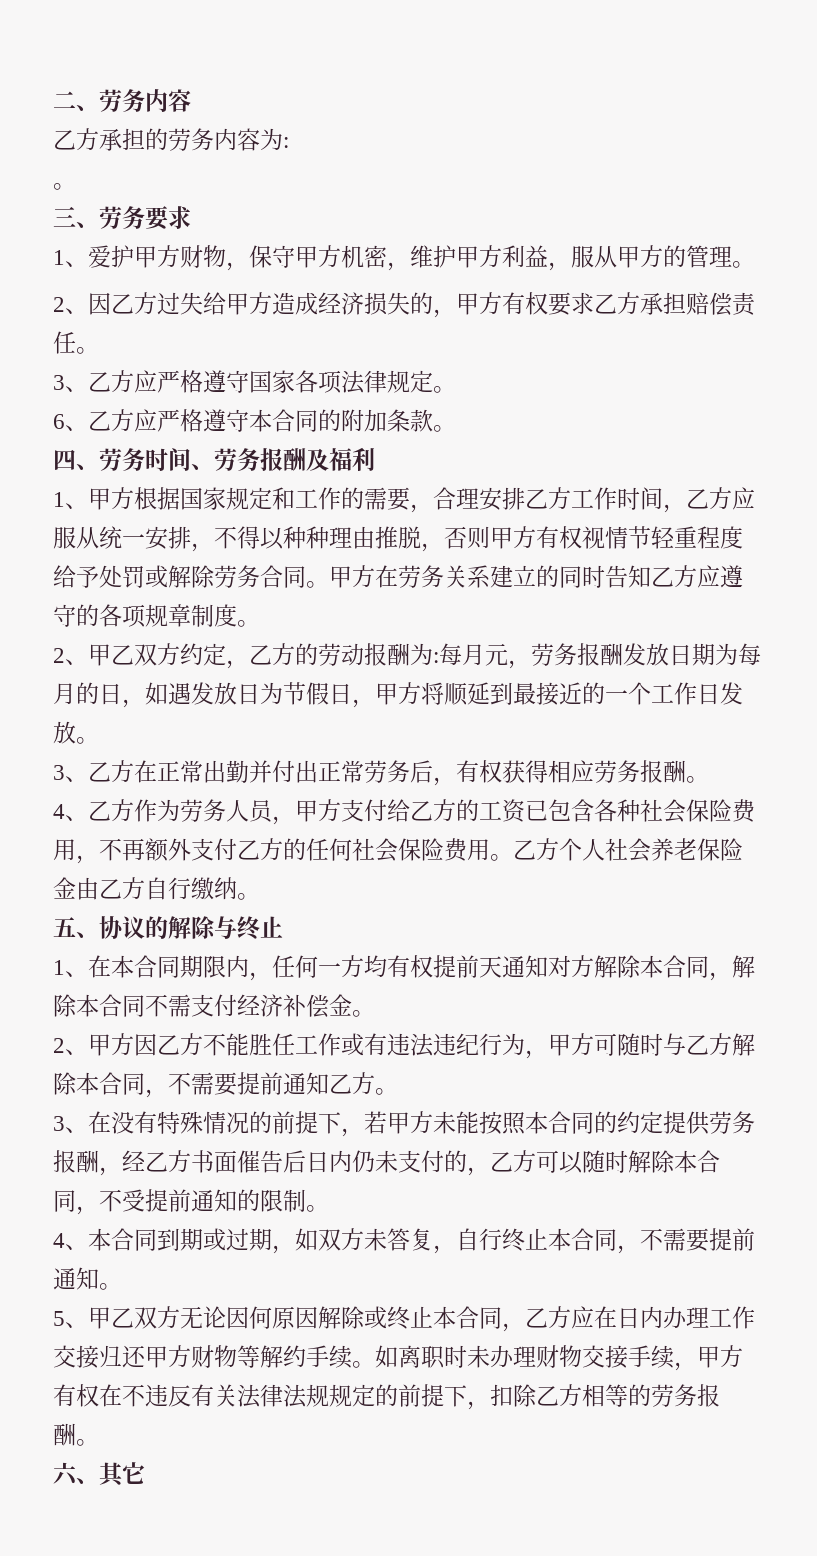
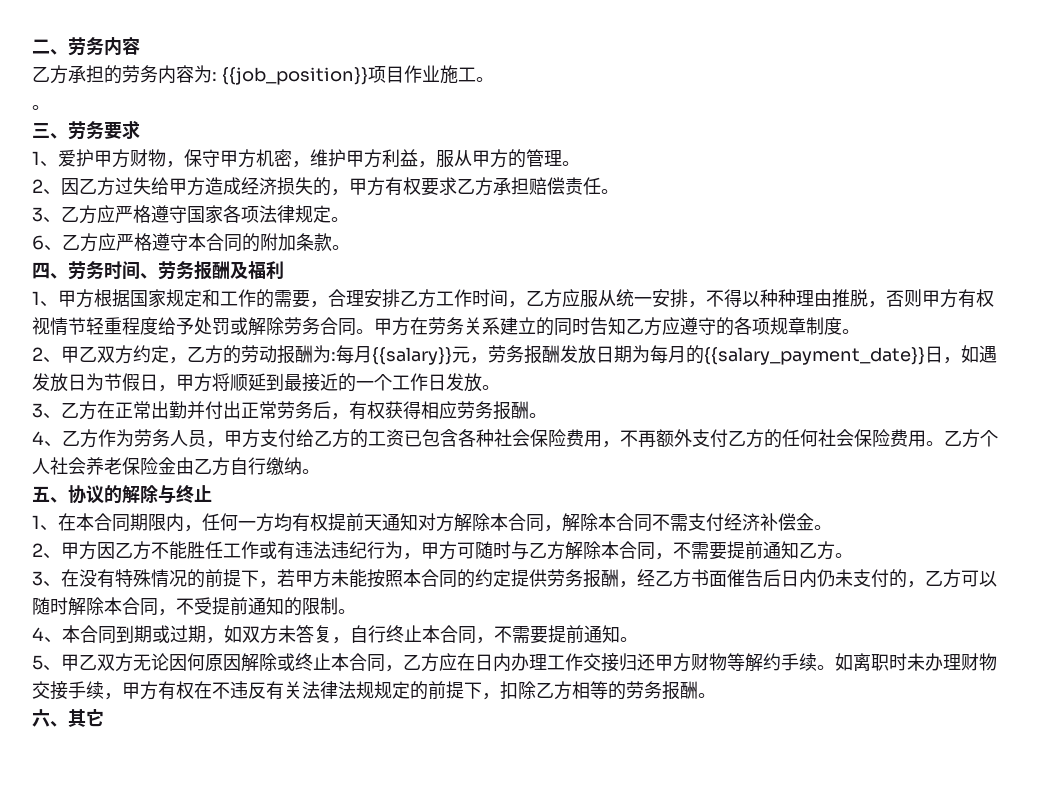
- 乙方承担的劳务内容为:
+ 乙方承担的劳务内容为: {{job_position}}项目作业施工。
- 2、甲乙双方约定，乙方的劳动报酬为:每月元，劳务报酬发放日期为每月的日，如遇发放日为节假日，甲方将顺延到最接近的一个工作日发放。
+ 2、甲乙双方约定，乙方的劳动报酬为:每月{{salary}}元，劳务报酬发放日期为每月的{{salary_payment_date}}日，如遇发放日为节假日，甲方将顺延到最接近的一个工作日发放。

